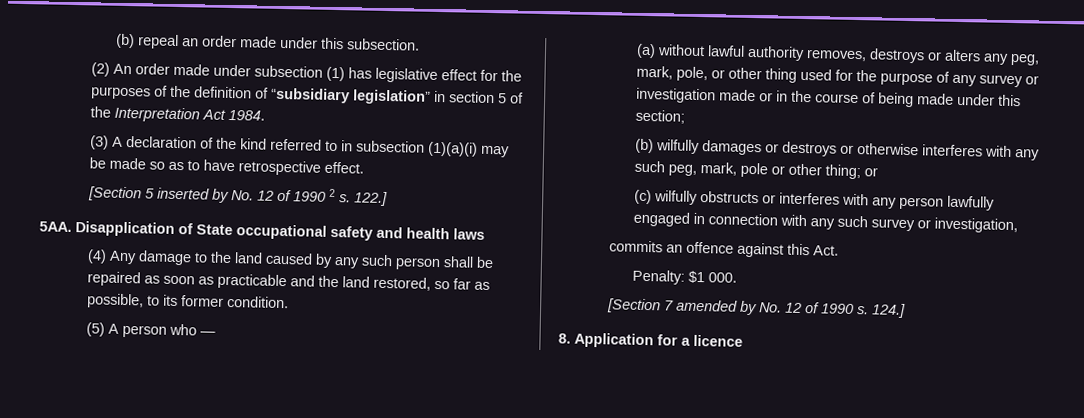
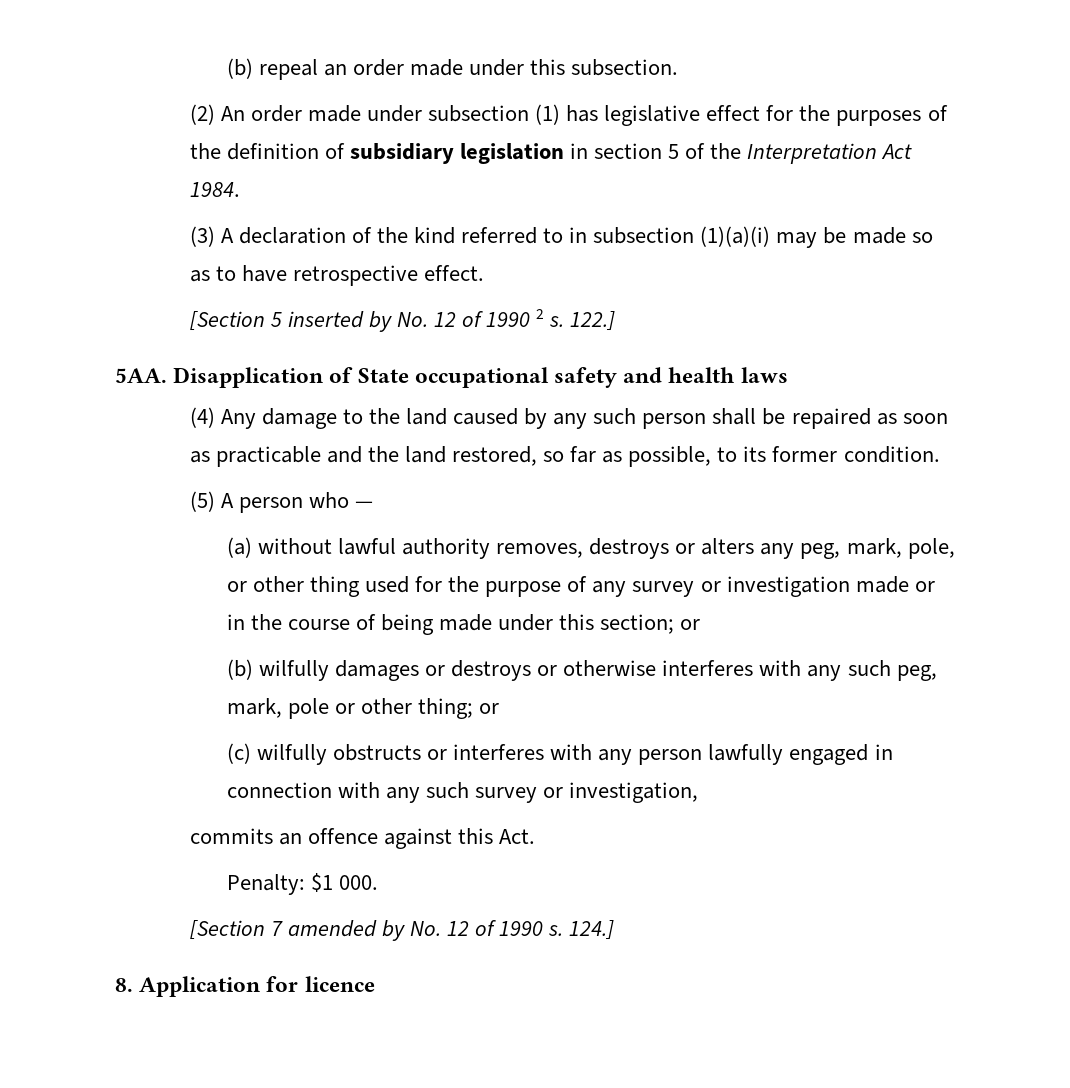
- (2) An order made under subsection (1) has legislative effect for the purposes of the definition of “subsidiary legislation” in section 5 of the Interpretation Act 1984.
+ (2) An order made under subsection (1) has legislative effect for the purposes of the definition of subsidiary legislation in section 5 of the Interpretation Act 1984.
- (a) without lawful authority removes, destroys or alters any peg, mark, pole, or other thing used for the purpose of any survey or investigation made or in the course of being made under this section;
+ (a) without lawful authority removes, destroys or alters any peg, mark, pole, or other thing used for the purpose of any survey or investigation made or in the course of being made under this section; or
- 8. Application for a licence
+ 8. Application for licence

